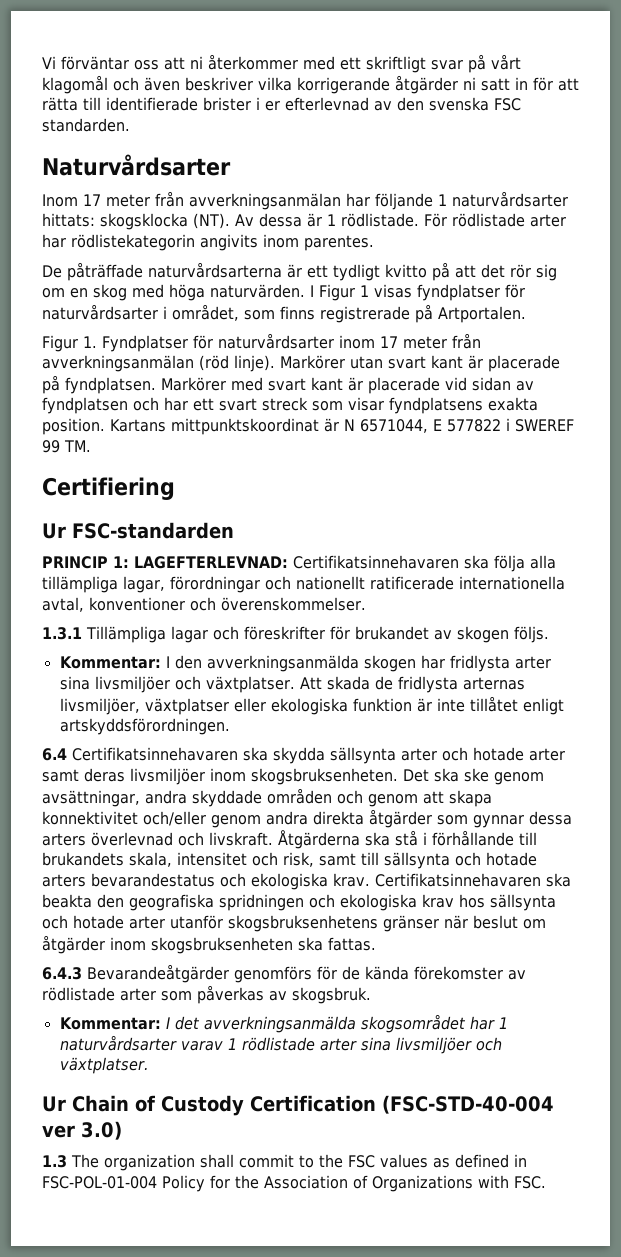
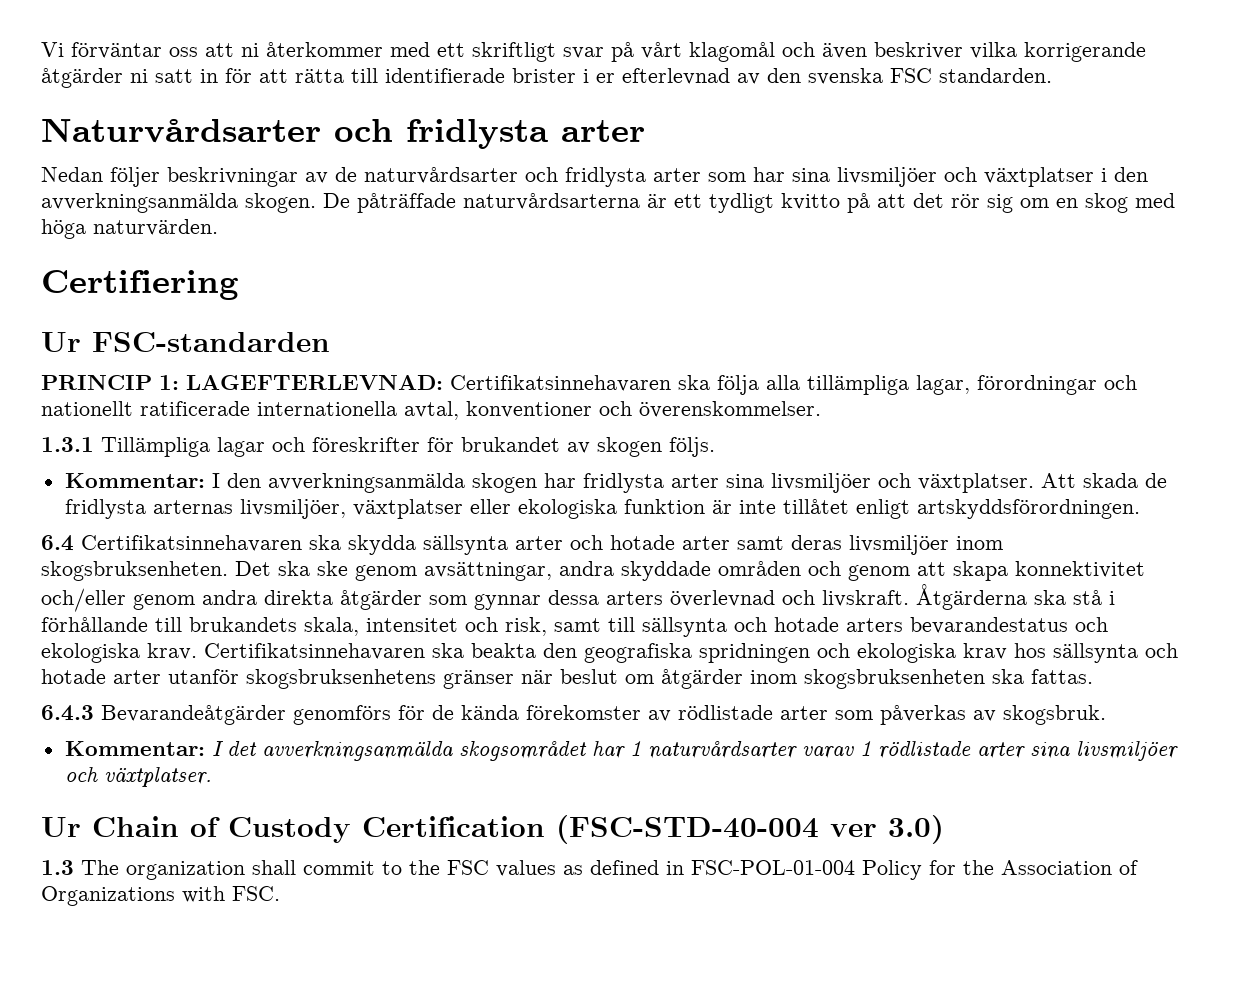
- Naturvårdsarter
- Inom 17 meter från avverkningsanmälan har följande 1 naturvårdsarter hittats: skogsklocka (NT). Av dessa är 1 rödlistade. För rödlistade arter har rödlistekategorin angivits inom parentes.
- De påträffade naturvårdsarterna är ett tydligt kvitto på att det rör sig om en skog med höga naturvärden. I Figur 1 visas fyndplatser för naturvårdsarter i området, som finns registrerade på Artportalen.
- Figur 1. Fyndplatser för naturvårdsarter inom 17 meter från avverkningsanmälan (röd linje). Markörer utan svart kant är placerade på fyndplatsen. Markörer med svart kant är placerade vid sidan av fyndplatsen och har ett svart streck som visar fyndplatsens exakta position. Kartans mittpunktskoordinat är N 6571044, E 577822 i SWEREF 99 TM.
+ Naturvårdsarter och fridlysta arter
+ Nedan följer beskrivningar av de naturvårdsarter och fridlysta arter som har sina livsmiljöer och växtplatser i den avverkningsanmälda skogen. De påträffade naturvårdsarterna är ett tydligt kvitto på att det rör sig om en skog med höga naturvärden.

